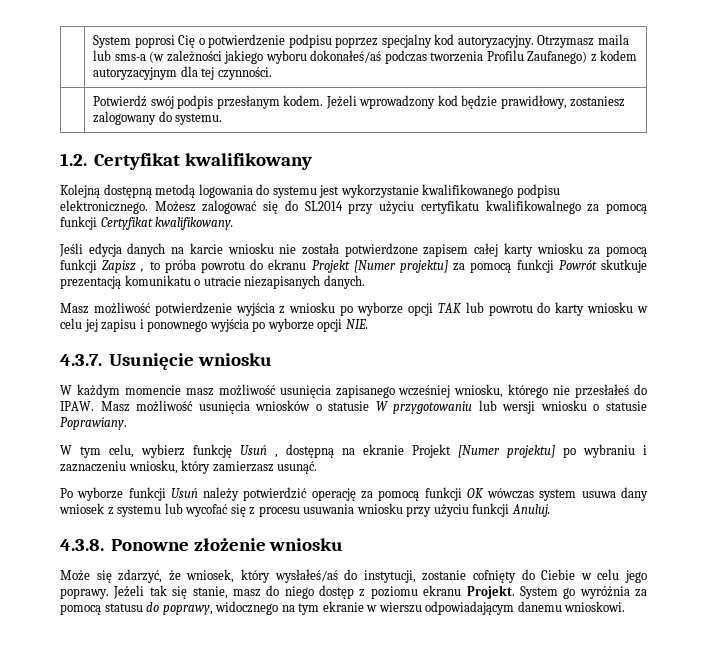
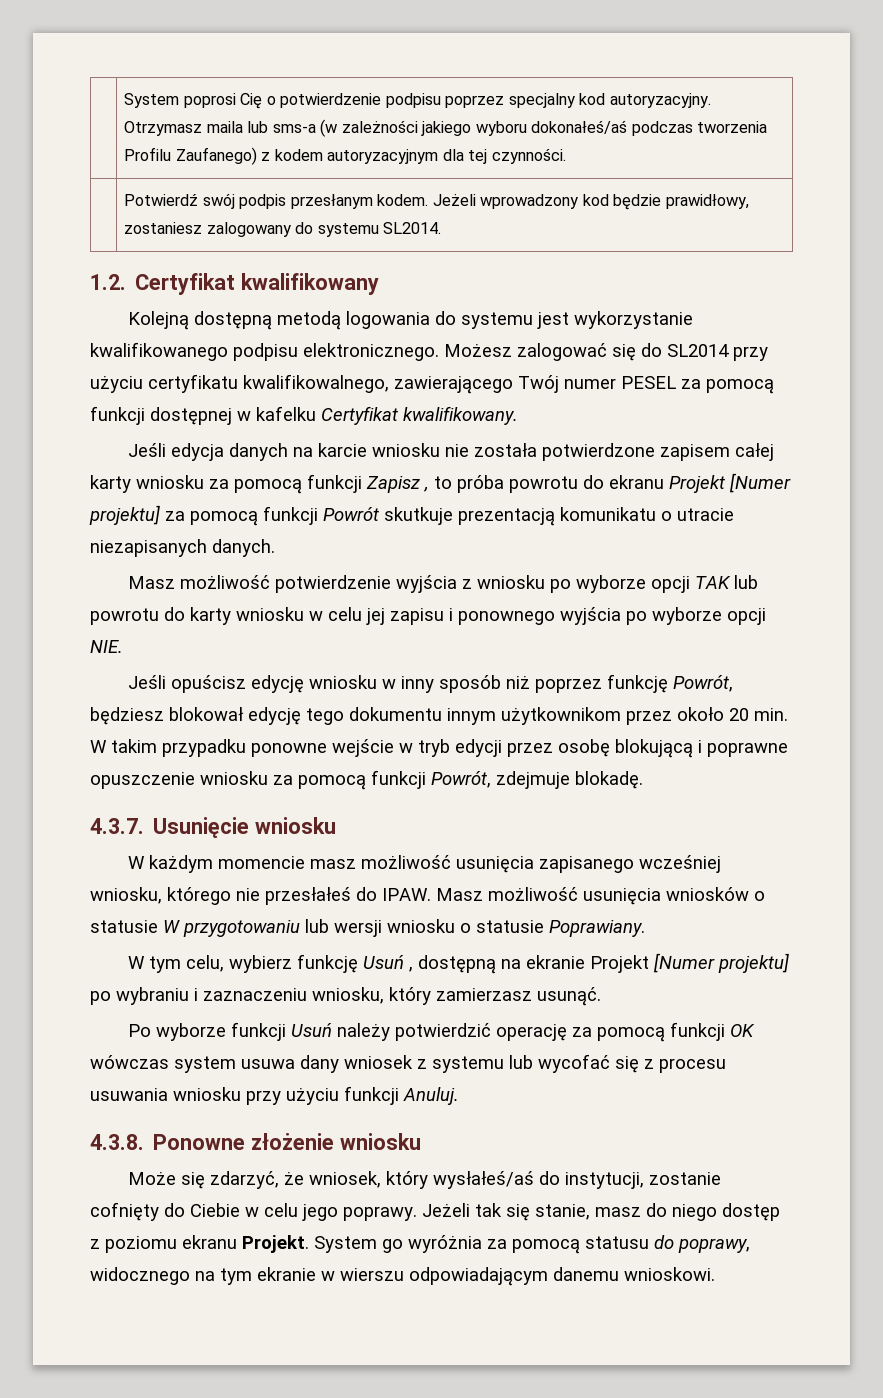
- | Potwierdź swój podpis przesłanym kodem. Jeżeli wprowadzony kod będzie prawidłowy, zostaniesz zalogowany do systemu.
+ | Potwierdź swój podpis przesłanym kodem. Jeżeli wprowadzony kod będzie prawidłowy, zostaniesz zalogowany do systemu SL2014.
- Możesz zalogować się do SL2014 przy użyciu certyfikatu kwalifikowalnego za pomocą funkcji Certyfikat kwalifikowany.
+ Możesz zalogować się do SL2014 przy użyciu certyfikatu kwalifikowalnego, zawierającego Twój numer PESEL za pomocą funkcji dostępnej w kafelku Certyfikat kwalifikowany.
+ Jeśli opuścisz edycję wniosku w inny sposób niż poprzez funkcję Powrót, będziesz blokował edycję tego dokumentu innym użytkownikom przez około 20 min. W takim przypadku ponowne wejście w tryb edycji przez osobę blokującą i poprawne opuszczenie wniosku za pomocą funkcji Powrót, zdejmuje blokadę.

